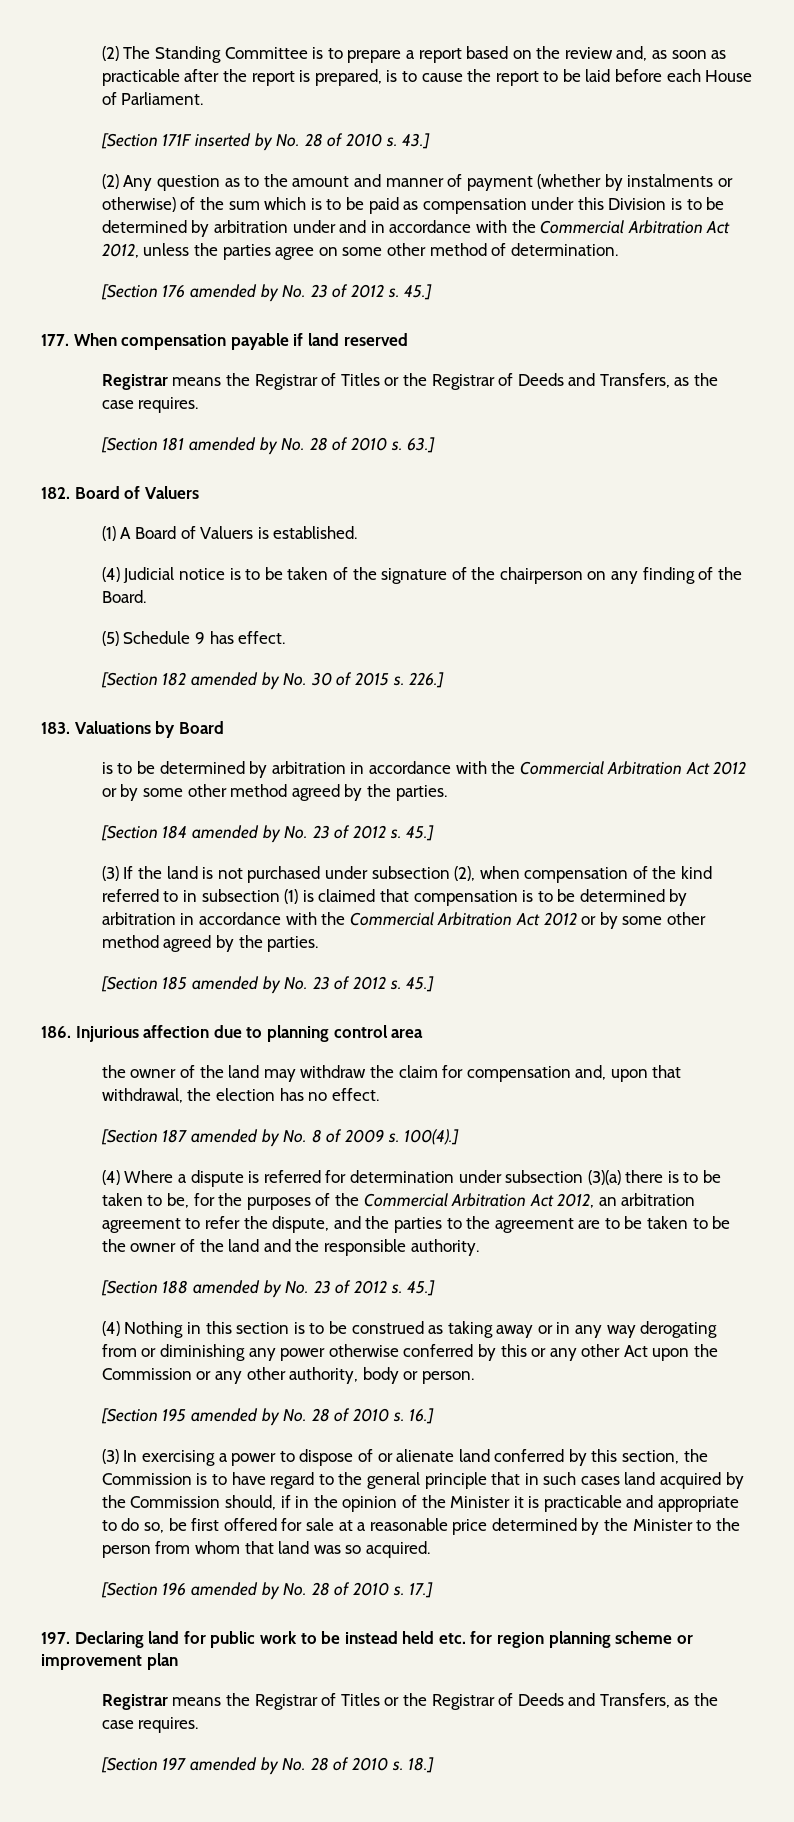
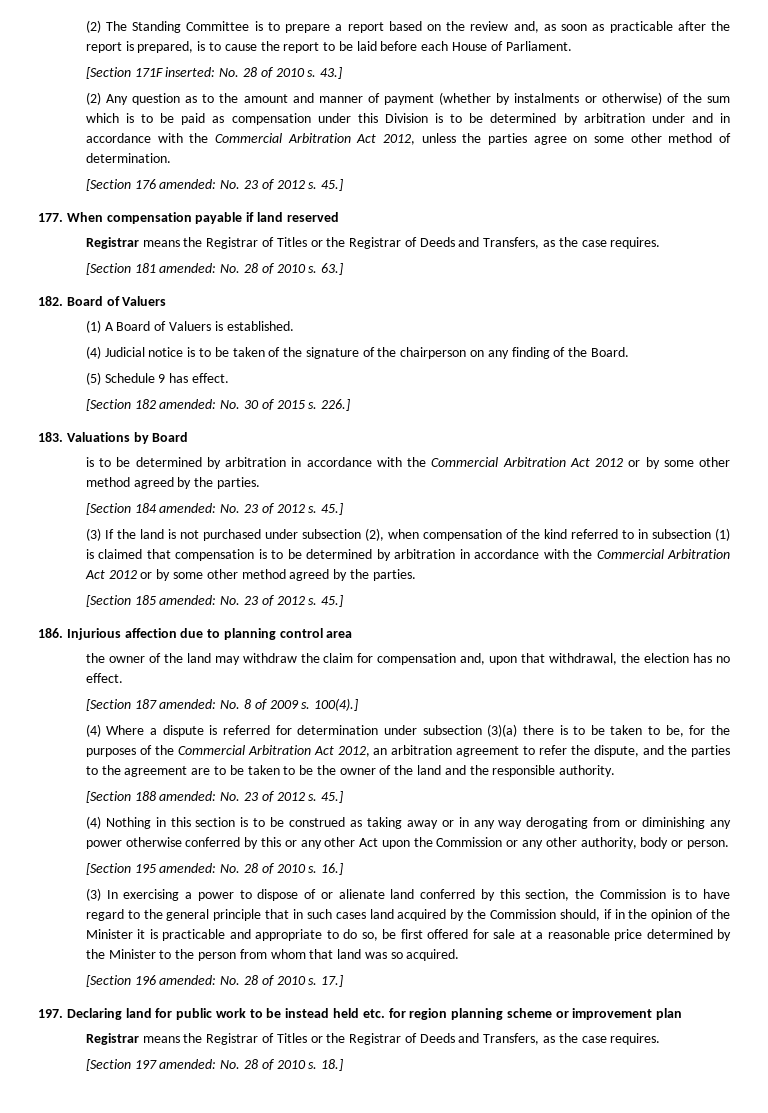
- [Section 171F inserted by No. 28 of 2010 s.
+ [Section 171F inserted: No. 28 of 2010 s.
- [Section 176 amended by No. 23 of 2012 s.
+ [Section 176 amended: No. 23 of 2012 s.
- [Section 181 amended by No. 28 of 2010 s.
+ [Section 181 amended: No. 28 of 2010 s.
- [Section 182 amended by No. 30 of 2015 s.
+ [Section 182 amended: No. 30 of 2015 s.
- [Section 184 amended by No. 23 of 2012 s.
+ [Section 184 amended: No. 23 of 2012 s.
- [Section 185 amended by No. 23 of 2012 s.
+ [Section 185 amended: No. 23 of 2012 s.
- [Section 187 amended by No. 8 of 2009 s.
+ [Section 187 amended: No. 8 of 2009 s.
- [Section 188 amended by No. 23 of 2012 s.
+ [Section 188 amended: No. 23 of 2012 s.
- [Section 195 amended by No. 28 of 2010 s.
+ [Section 195 amended: No. 28 of 2010 s.
- [Section 196 amended by No. 28 of 2010 s.
+ [Section 196 amended: No. 28 of 2010 s.
- [Section 197 amended by No. 28 of 2010 s.
+ [Section 197 amended: No. 28 of 2010 s.

